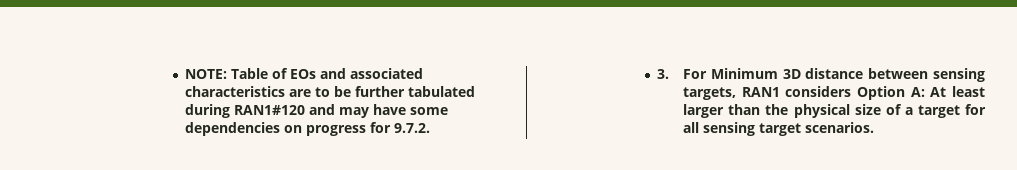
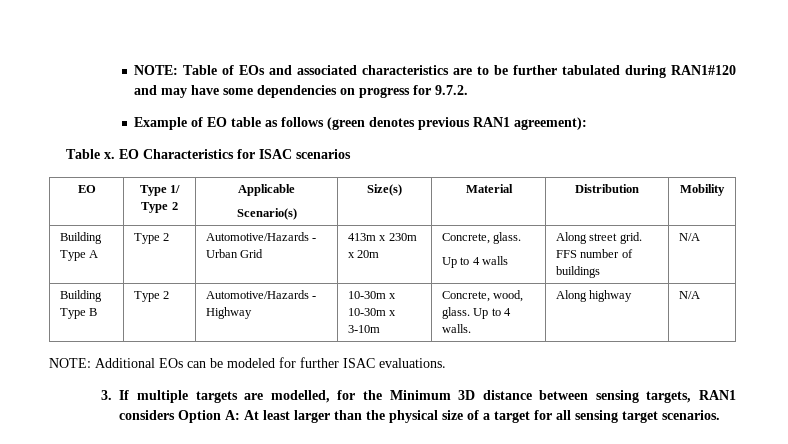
- 3. For Minimum 3D distance between sensing targets, RAN1 considers Option A: At least larger than the physical size of a target for all sensing target scenarios.
+ Example of EO table as follows (green denotes previous RAN1 agreement):
+ Table x. EO Characteristics for ISAC scenarios
+ EO | Type 1/ Type 2 | Applicable
+ Scenario(s) | Size(s) | Material | Distribution | Mobility
+ Building Type A | Type 2 | Automotive/Hazards - Urban Grid | 413m x 230m x 20m | Concrete, glass.
+ Up to 4 walls | Along street grid. FFS number of buildings | N/A
+ Building Type B | Type 2 | Automotive/Hazards - Highway | 10-30m x 10-30m x 3-10m | Concrete, wood, glass. Up to 4 walls. | Along highway | N/A
+ NOTE: Additional EOs can be modeled for further ISAC evaluations.
+ 3. If multiple targets are modelled, for the Minimum 3D distance between sensing targets, RAN1 considers Option A: At least larger than the physical size of a target for all sensing target scenarios.

